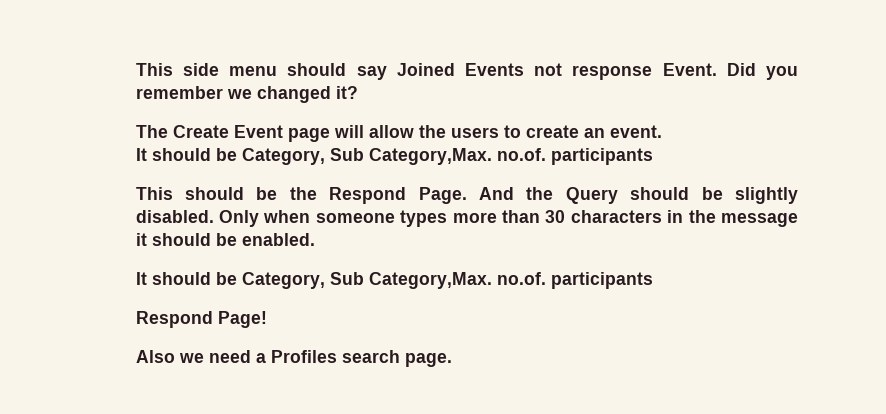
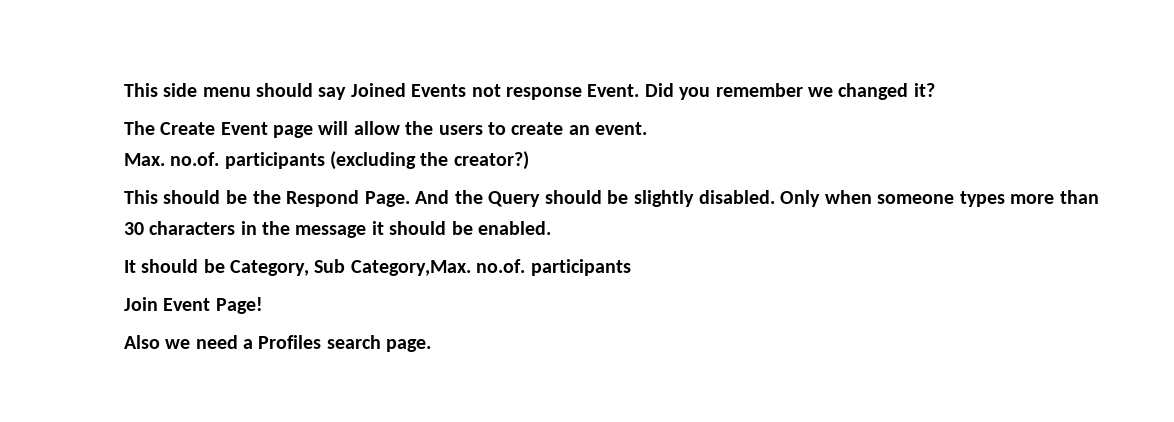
  The Create Event page will allow the users to create an event.
- It should be Category, Sub Category,Max. no.of. participants
+ Max. no.of. participants (excluding the creator?)
- Respond Page!
+ Join Event Page!

